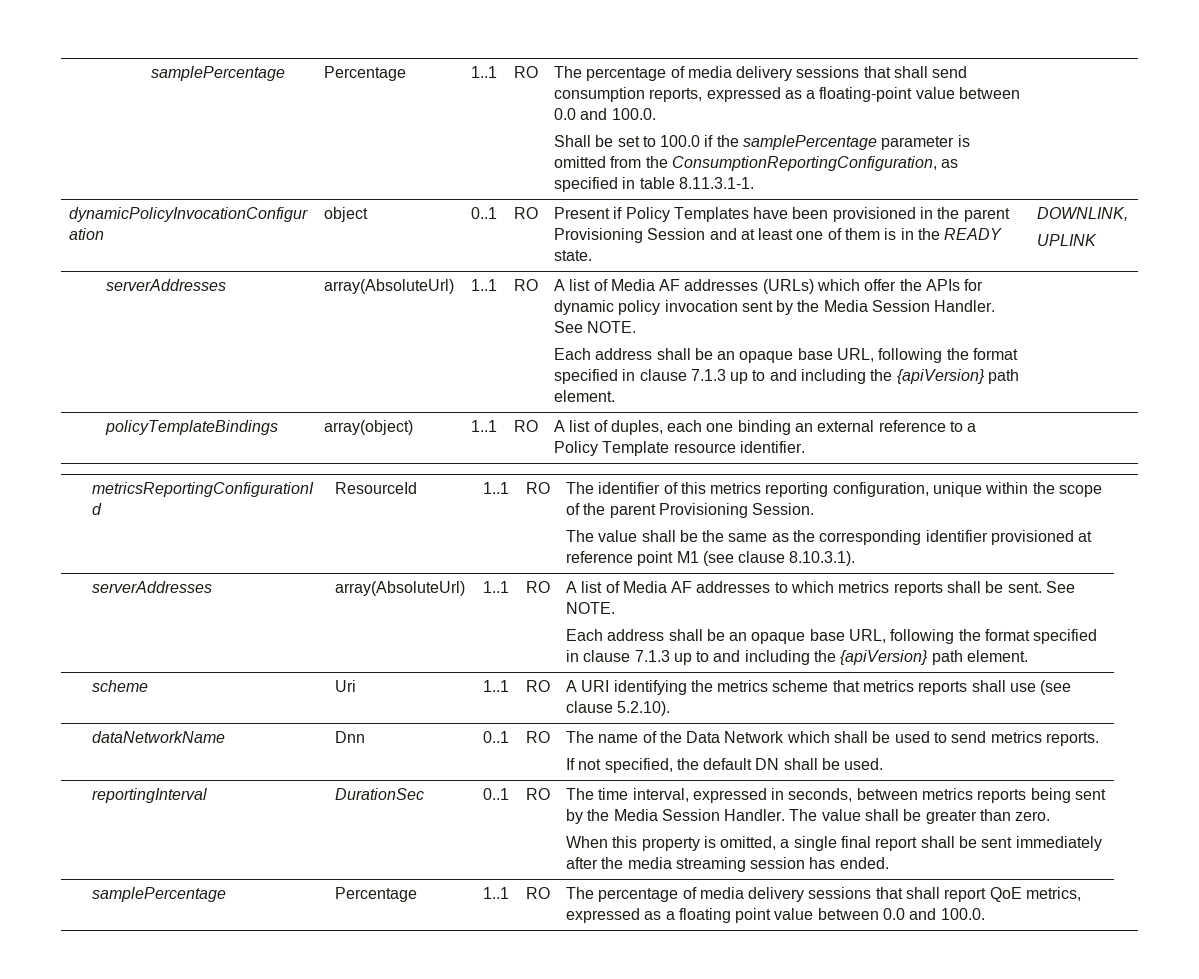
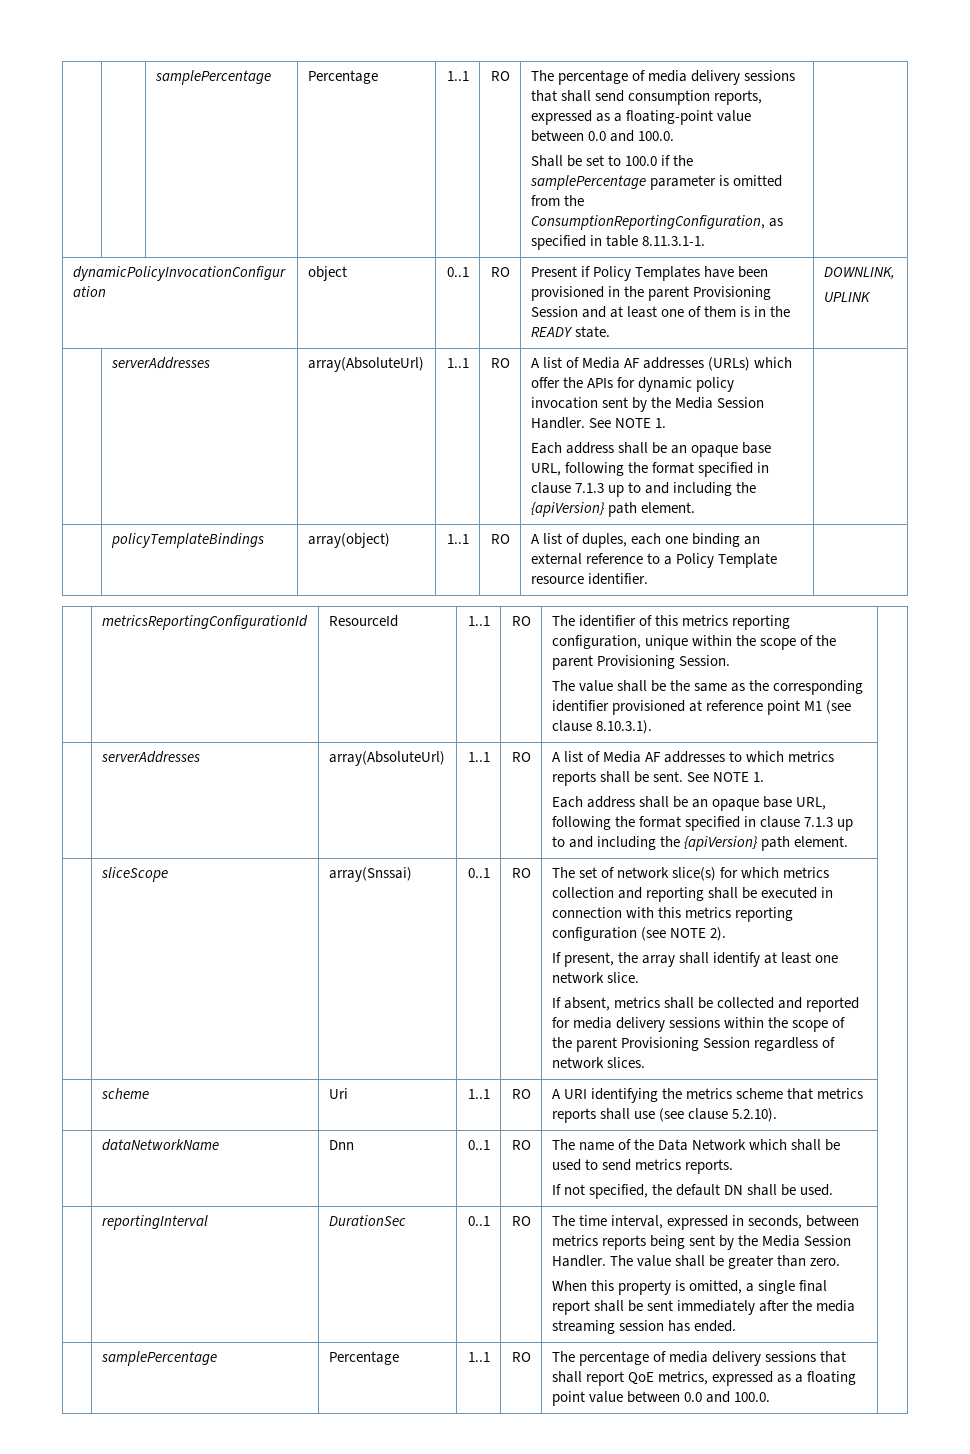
- A list of Media AF addresses (URLs) which offer the APIs for dynamic policy invocation sent by the Media Session Handler. See NOTE.
+ A list of Media AF addresses (URLs) which offer the APIs for dynamic policy invocation sent by the Media Session Handler. See NOTE 1.
- A list of Media AF addresses to which metrics reports shall be sent. See NOTE.
+ A list of Media AF addresses to which metrics reports shall be sent. See NOTE 1.
+ sliceScope | array(Snssai) | 0..1 | RO | The set of network slice(s) for which metrics collection and reporting shall be executed in connection with this metrics reporting configuration (see NOTE 2).
+ If present, the array shall identify at least one network slice.
+ If absent, metrics shall be collected and reported for media delivery sessions within the scope of the parent Provisioning Session regardless of network slices.

